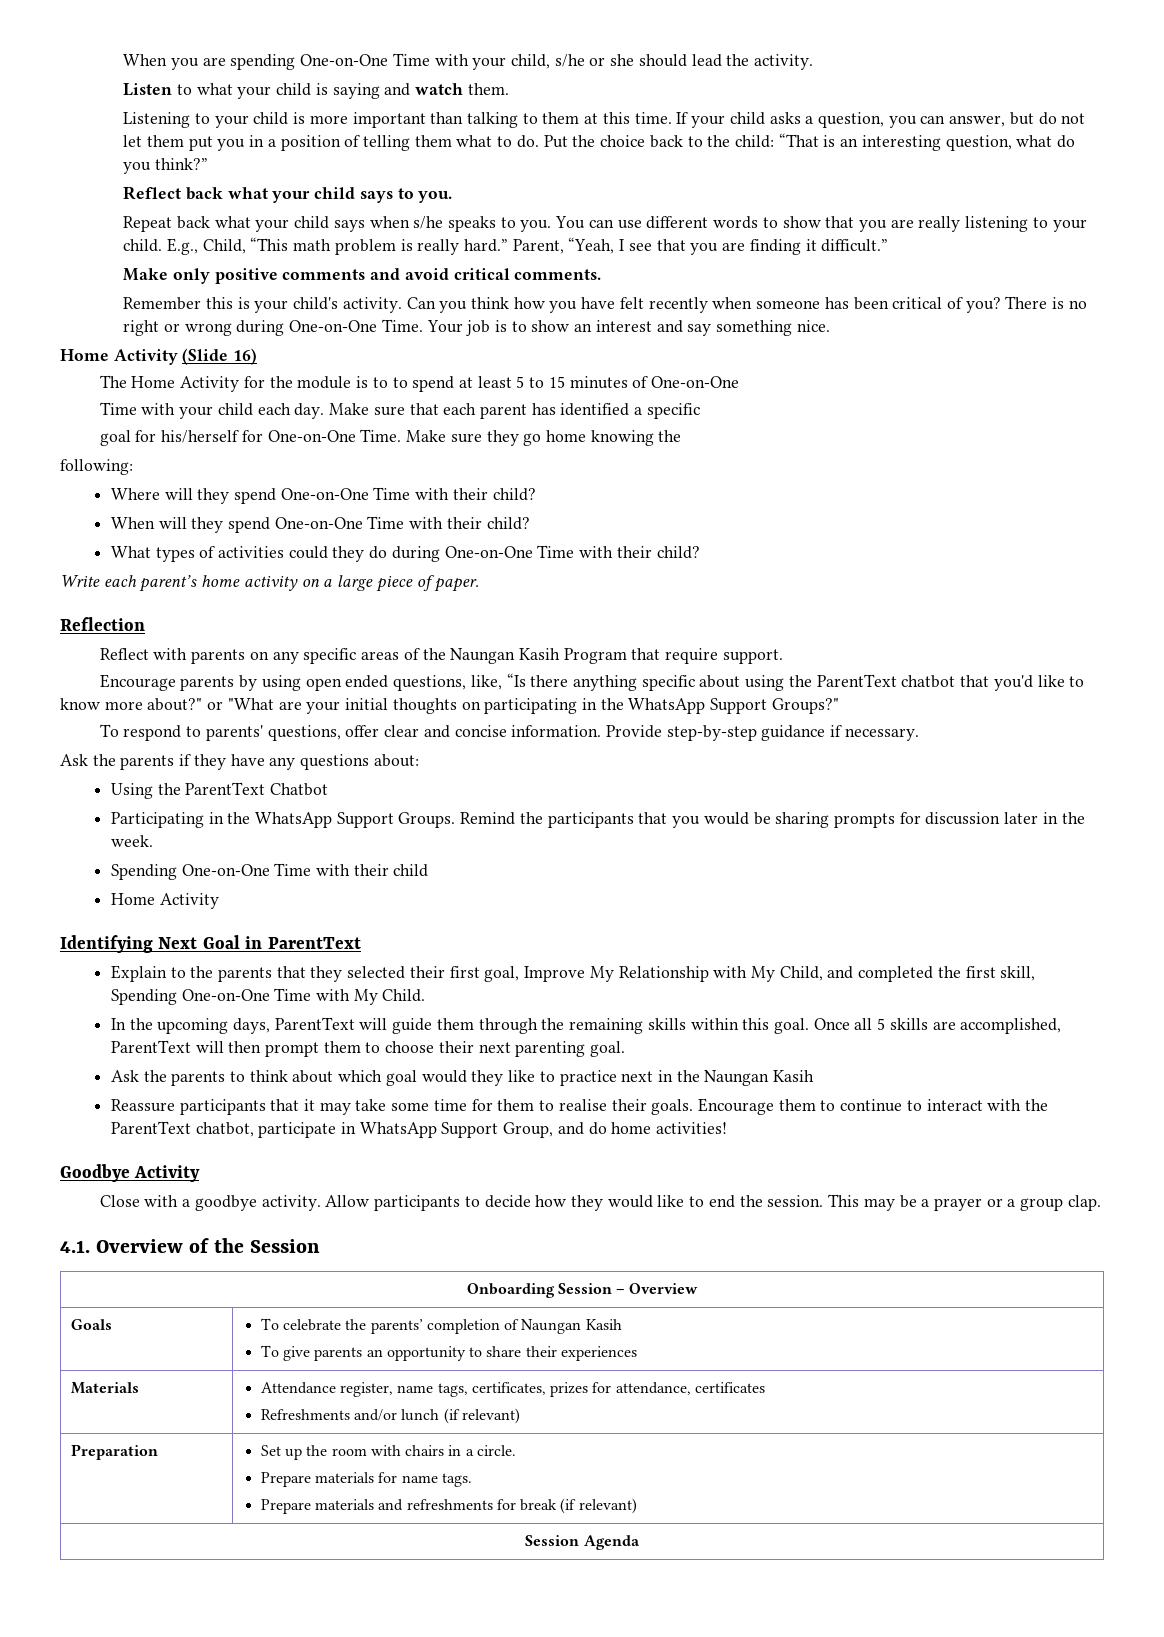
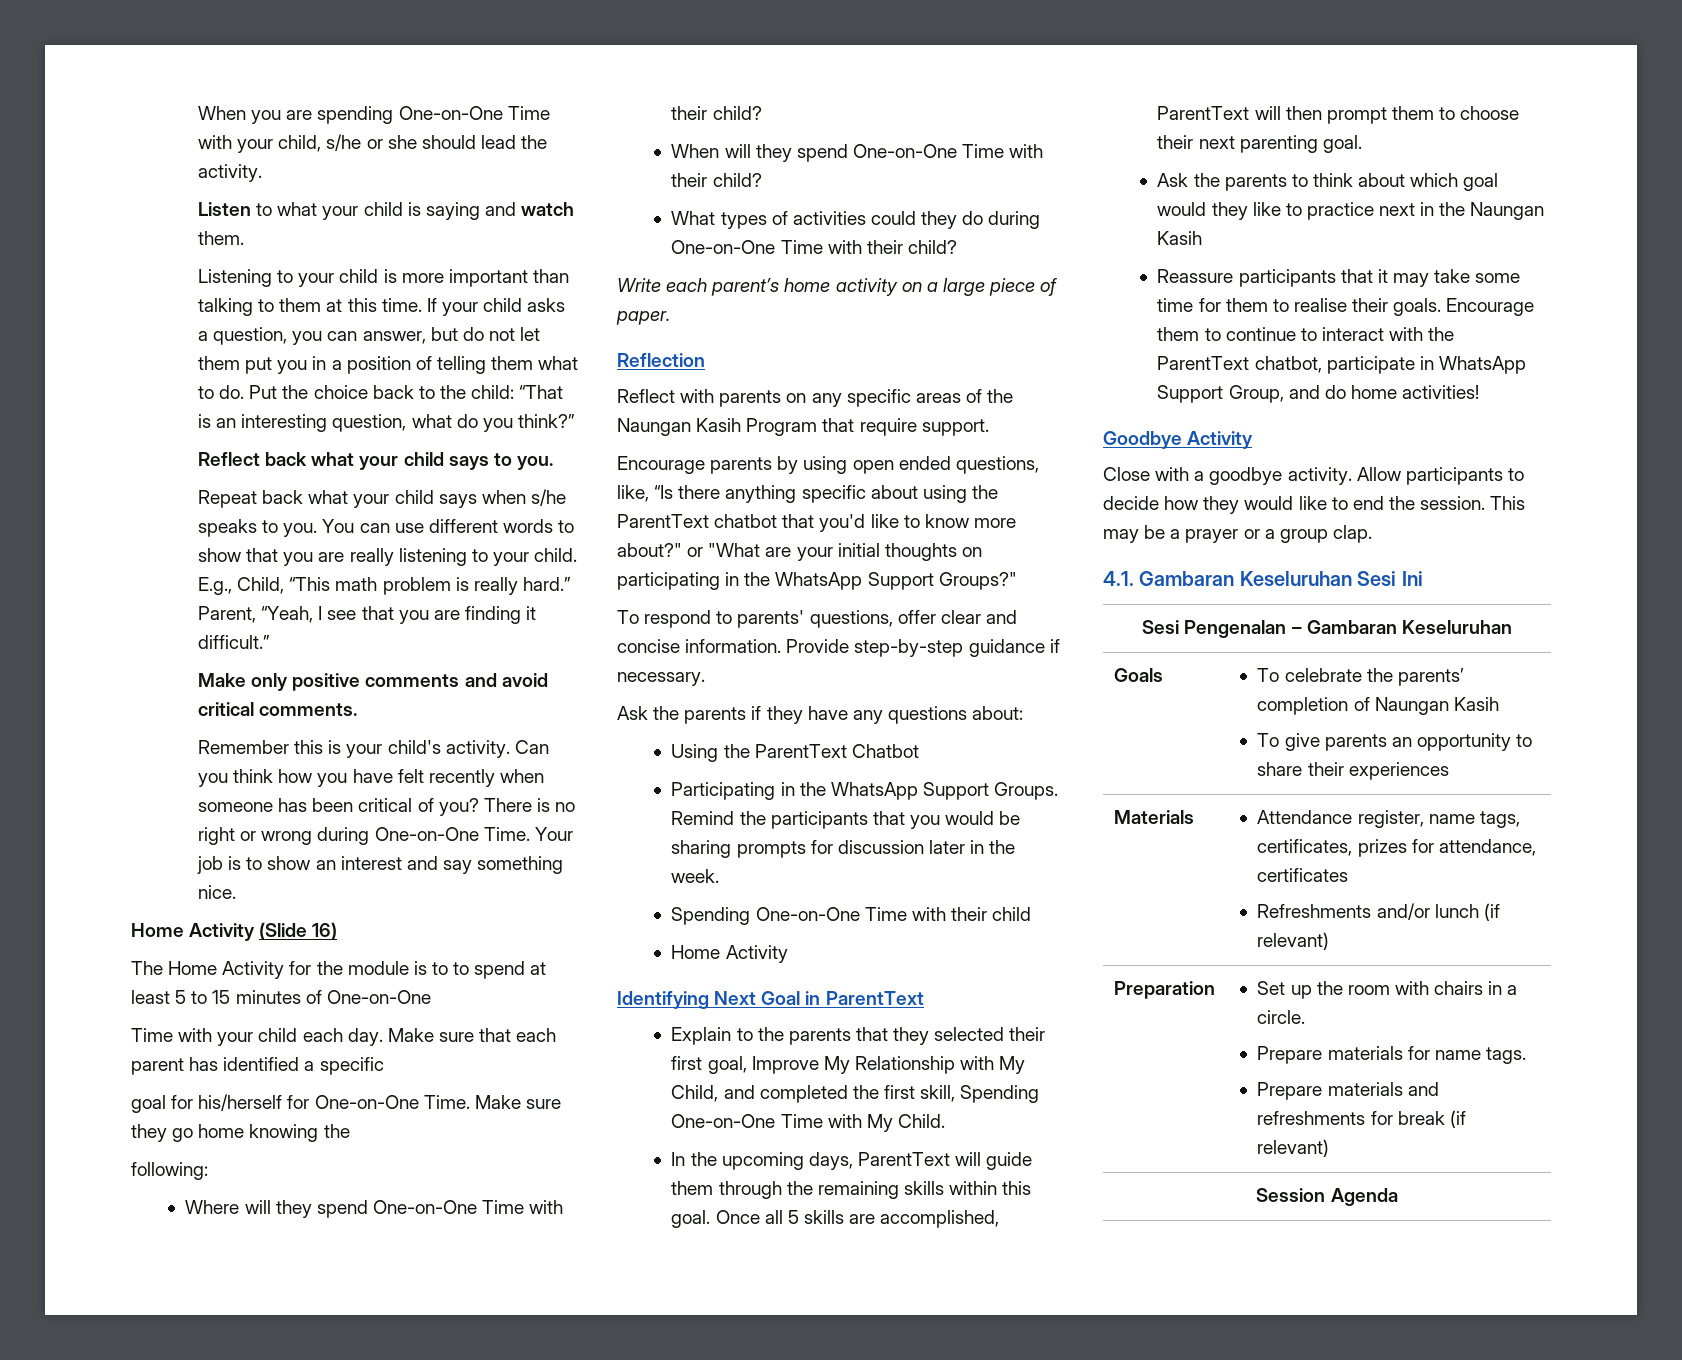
- 4.1. Overview of the Session
- Onboarding Session – Overview
+ 4.1. Gambaran Keseluruhan Sesi Ini
+ Sesi Pengenalan – Gambaran Keseluruhan

